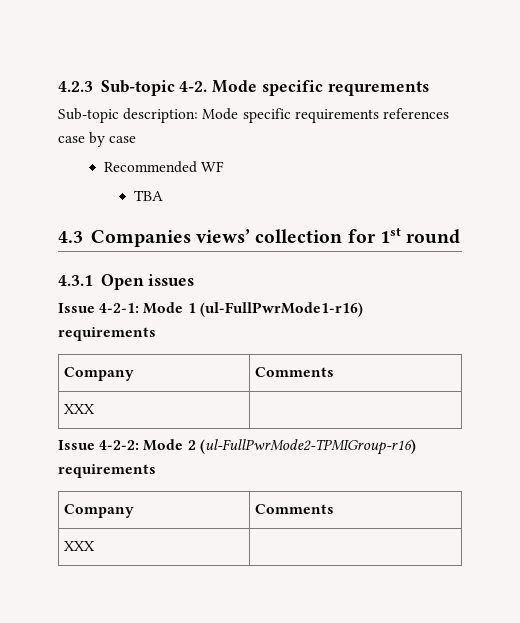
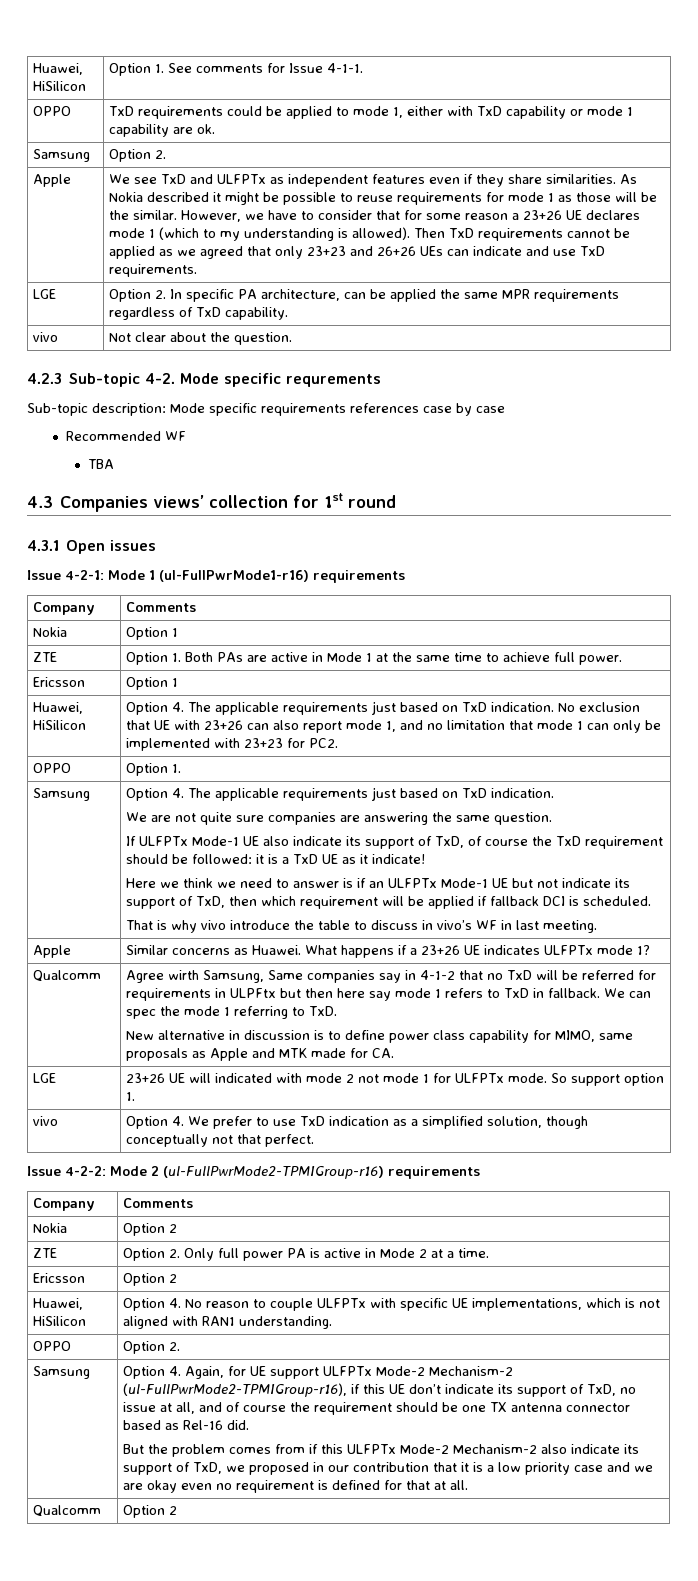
+ Huawei, HiSilicon | Option 1. See comments for Issue 4-1-1.
+ OPPO | TxD requirements could be applied to mode 1, either with TxD capability or mode 1 capability are ok.
+ Samsung | Option 2.
+ Apple | We see TxD and ULFPTx as independent features even if they share similarities. As Nokia described it might be possible to reuse requirements for mode 1 as those will be the similar. However, we have to consider that for some reason a 23+26 UE declares mode 1 (which to my understanding is allowed). Then TxD requirements cannot be applied as we agreed that only 23+23 and 26+26 UEs can indicate and use TxD requirements.
+ LGE | Option 2. In specific PA architecture, can be applied the same MPR requirements regardless of TxD capability.
+ vivo | Not clear about the question.
  Issue 4-2-1: Mode 1 (ul-FullPwrMode1-r16) requirements
  Company | Comments
- XXX |
+ Nokia | Option 1
+ ZTE | Option 1. Both PAs are active in Mode 1 at the same time to achieve full power.
+ Ericsson | Option 1
+ Huawei, HiSilicon | Option 4. The applicable requirements just based on TxD indication. No exclusion that UE with 23+26 can also report mode 1, and no limitation that mode 1 can only be implemented with 23+23 for PC2.
+ OPPO | Option 1.
+ Samsung | Option 4. The applicable requirements just based on TxD indication.
+ We are not quite sure companies are answering the same question.
+ If ULFPTx Mode-1 UE also indicate its support of TxD, of course the TxD requirement should be followed: it is a TxD UE as it indicate!
+ Here we think we need to answer is if an ULFPTx Mode-1 UE but not indicate its support of TxD, then which requirement will be applied if fallback DCI is scheduled.
+ That is why vivo introduce the table to discuss in vivo’s WF in last meeting.
+ Apple | Similar concerns as Huawei. What happens if a 23+26 UE indicates ULFPTx mode 1?
+ Qualcomm | Agree wirth Samsung, Same companies say in 4-1-2 that no TxD will be referred for requirements in ULPFtx but then here say mode 1 refers to TxD in fallback. We can spec the mode 1 referring to TxD.
+ New alternative in discussion is to define power class capability for MIMO, same proposals as Apple and MTK made for CA.
+ LGE | 23+26 UE will indicated with mode 2 not mode 1 for ULFPTx mode. So support option 1.
+ vivo | Option 4. We prefer to use TxD indication as a simplified solution, though conceptually not that perfect.
  Issue 4-2-2: Mode 2 (ul-FullPwrMode2-TPMIGroup-r16) requirements
  Company | Comments
- XXX |
+ Nokia | Option 2
+ ZTE | Option 2. Only full power PA is active in Mode 2 at a time.
+ Ericsson | Option 2
+ Huawei, HiSilicon | Option 4. No reason to couple ULFPTx with specific UE implementations, which is not aligned with RAN1 understanding.
+ OPPO | Option 2.
+ Samsung | Option 4. Again, for UE support ULFPTx Mode-2 Mechanism-2 (ul-FullPwrMode2-TPMIGroup-r16), if this UE don’t indicate its support of TxD, no issue at all, and of course the requirement should be one TX antenna connector based as Rel-16 did.
+ But the problem comes from if this ULFPTx Mode-2 Mechanism-2 also indicate its support of TxD, we proposed in our contribution that it is a low priority case and we are okay even no requirement is defined for that at all.
+ Qualcomm | Option 2

